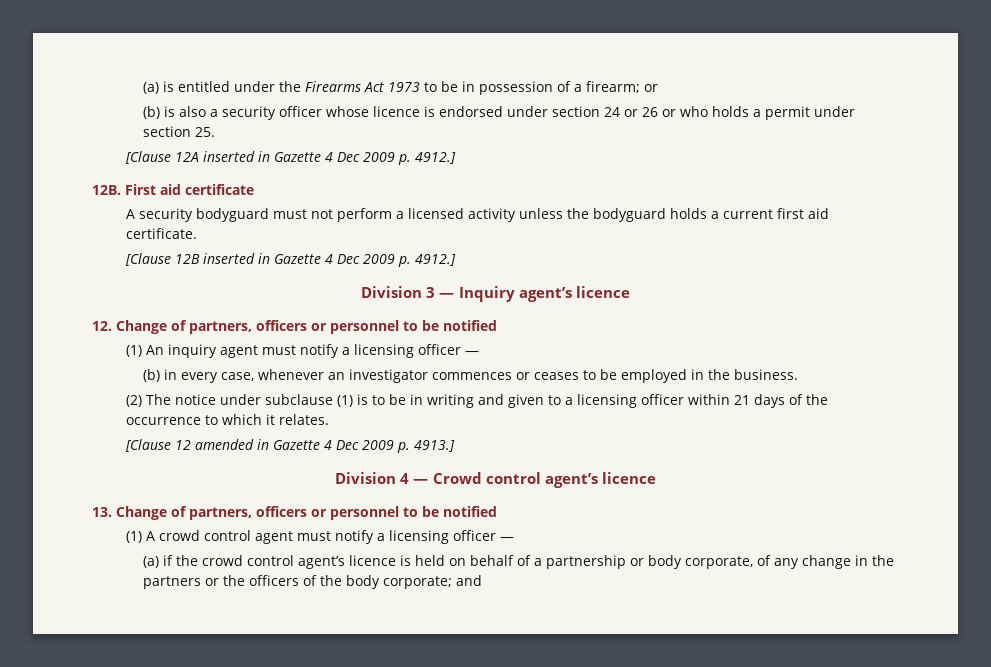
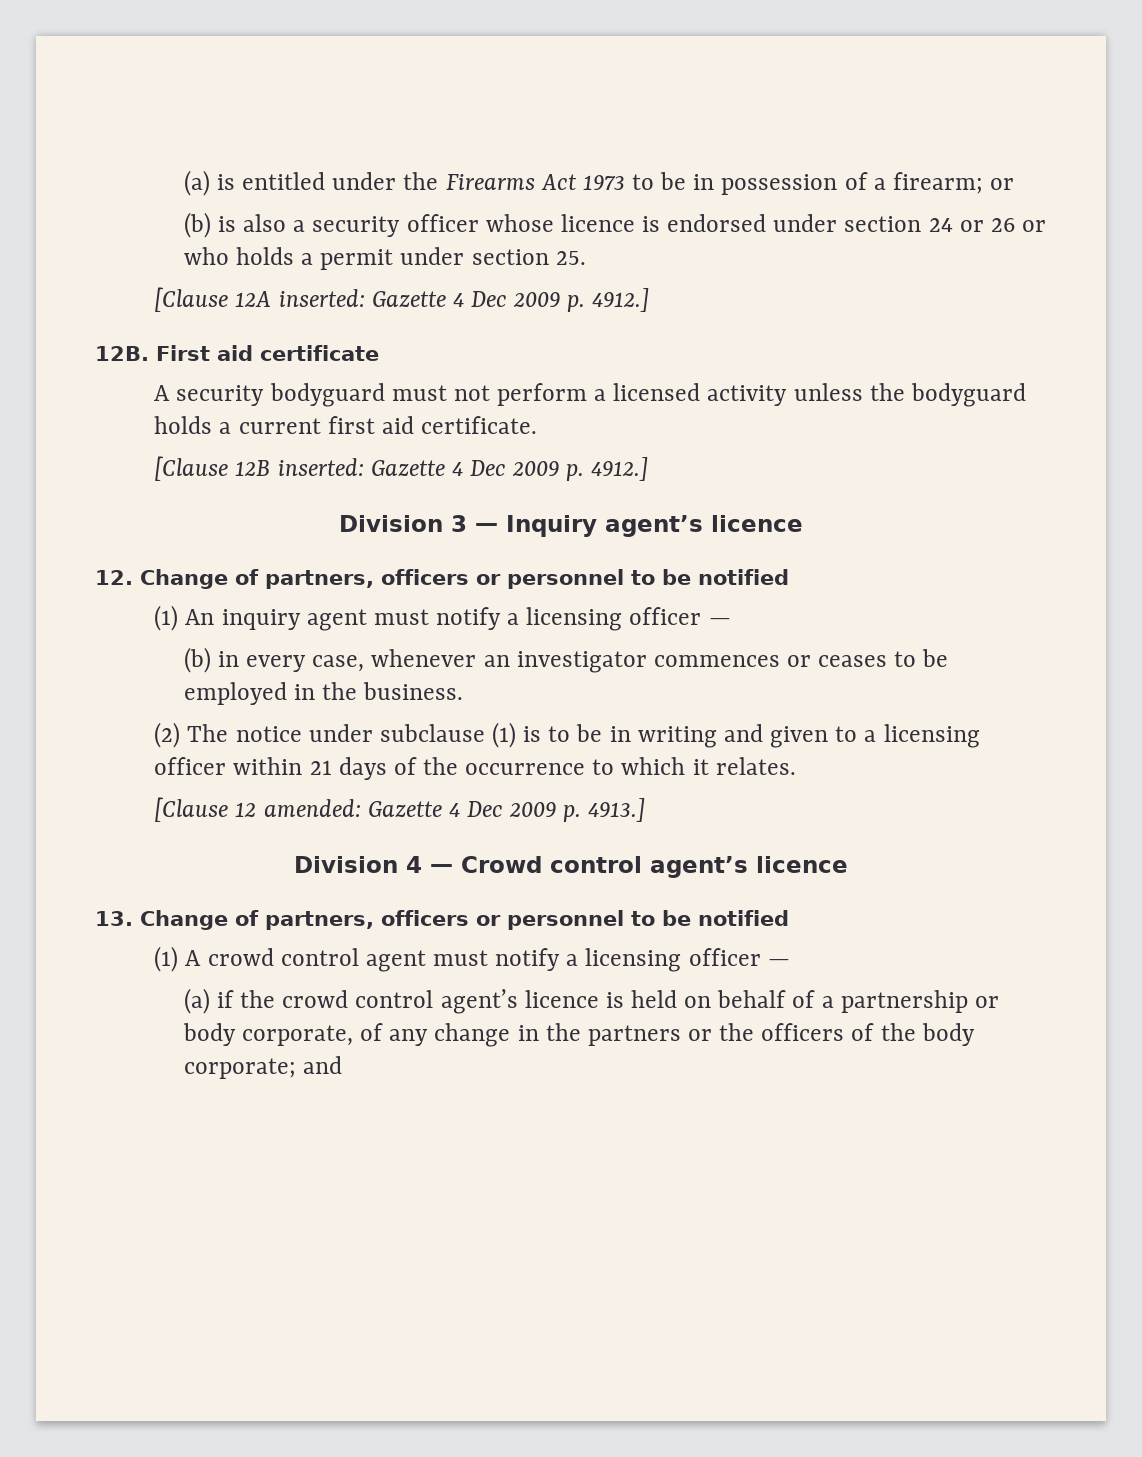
- [Clause 12A inserted in Gazette 4 Dec 2009 p. 4912.]
+ [Clause 12A inserted: Gazette 4 Dec 2009 p. 4912.]
- [Clause 12B inserted in Gazette 4 Dec 2009 p. 4912.]
+ [Clause 12B inserted: Gazette 4 Dec 2009 p. 4912.]
- [Clause 12 amended in Gazette 4 Dec 2009 p. 4913.]
+ [Clause 12 amended: Gazette 4 Dec 2009 p. 4913.]

